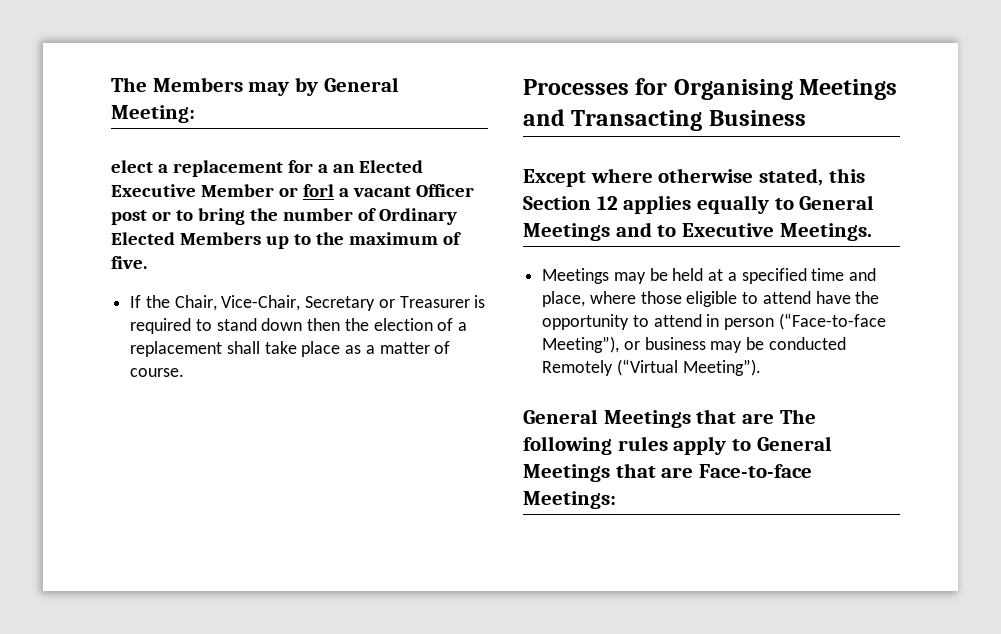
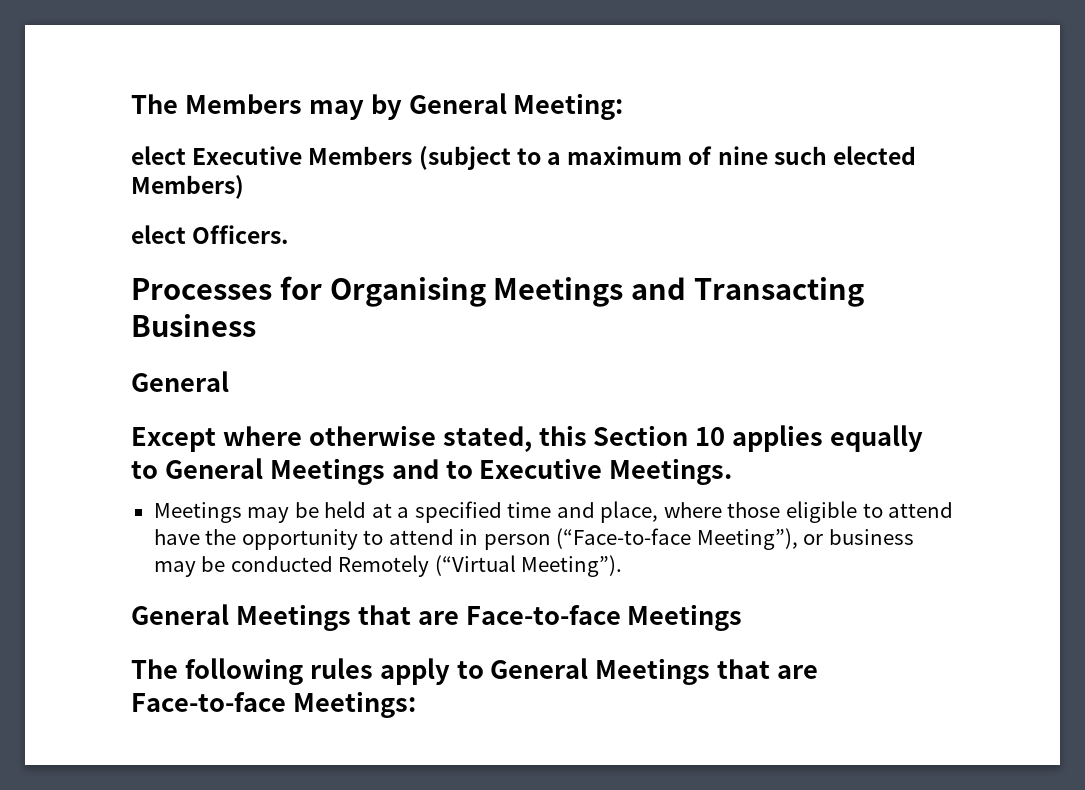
- elect a replacement for a an Elected Executive Member or forl a vacant Officer post or to bring the number of Ordinary Elected Members up to the maximum of five.
- If the Chair, Vice-Chair, Secretary or Treasurer is required to stand down then the election of a replacement shall take place as a matter of course.
+ elect Executive Members (subject to a maximum of nine such elected Members)
+ elect Officers.
  Processes for Organising Meetings and Transacting Business
+ General
- Except where otherwise stated, this Section 12 applies equally to General Meetings and to Executive Meetings.
+ Except where otherwise stated, this Section 10 applies equally to General Meetings and to Executive Meetings.
- General Meetings that are The following rules apply to General Meetings that are Face-to-face Meetings:
+ General Meetings that are Face-to-face Meetings
+ The following rules apply to General Meetings that are Face-to-face Meetings:

